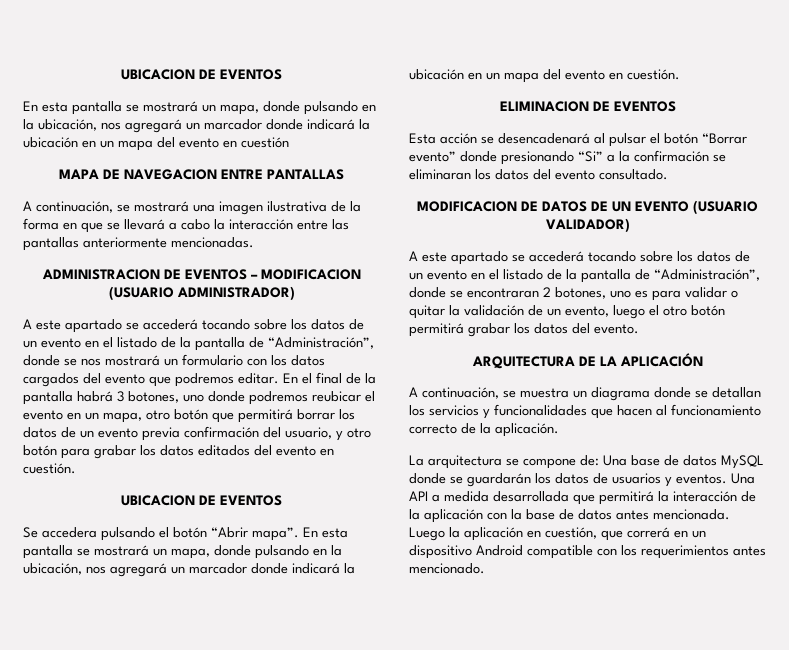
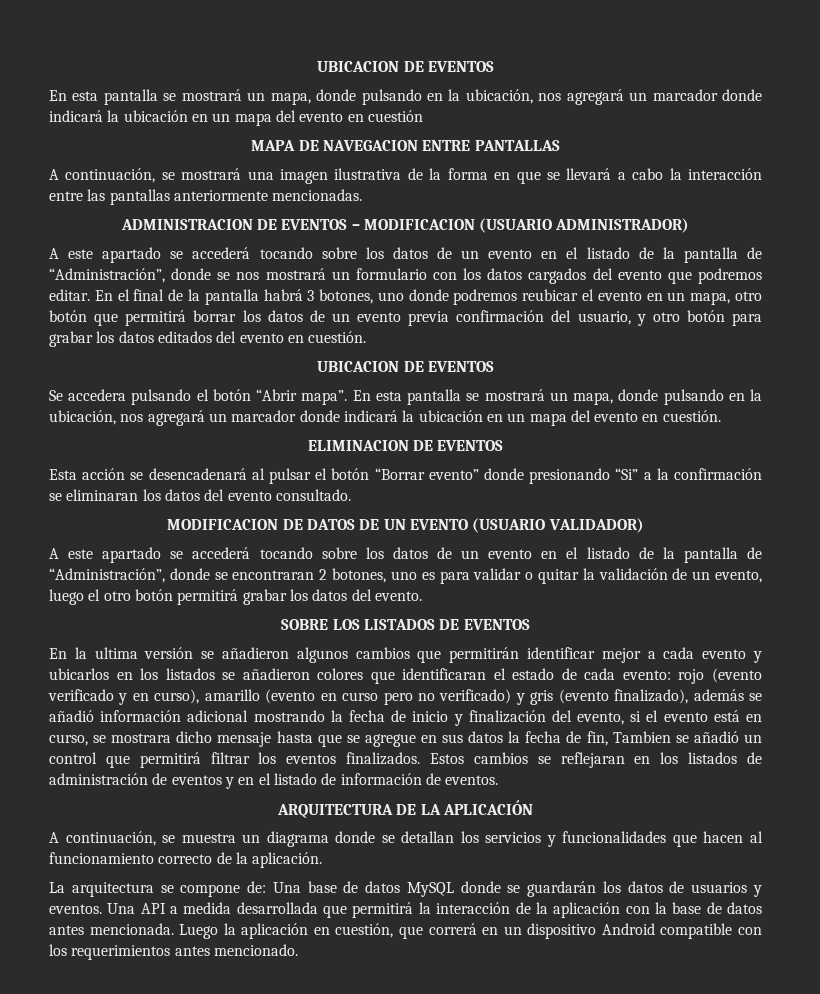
+ SOBRE LOS LISTADOS DE EVENTOS
+ En la ultima versión se añadieron algunos cambios que permitirán identificar mejor a cada evento y ubicarlos en los listados se añadieron colores que identificaran el estado de cada evento: rojo (evento verificado y en curso), amarillo (evento en curso pero no verificado) y gris (evento finalizado), además se añadió información adicional mostrando la fecha de inicio y finalización del evento, si el evento está en curso, se mostrara dicho mensaje hasta que se agregue en sus datos la fecha de fin, Tambien se añadió un control que permitirá filtrar los eventos finalizados. Estos cambios se reflejaran en los listados de administración de eventos y en el listado de información de eventos.

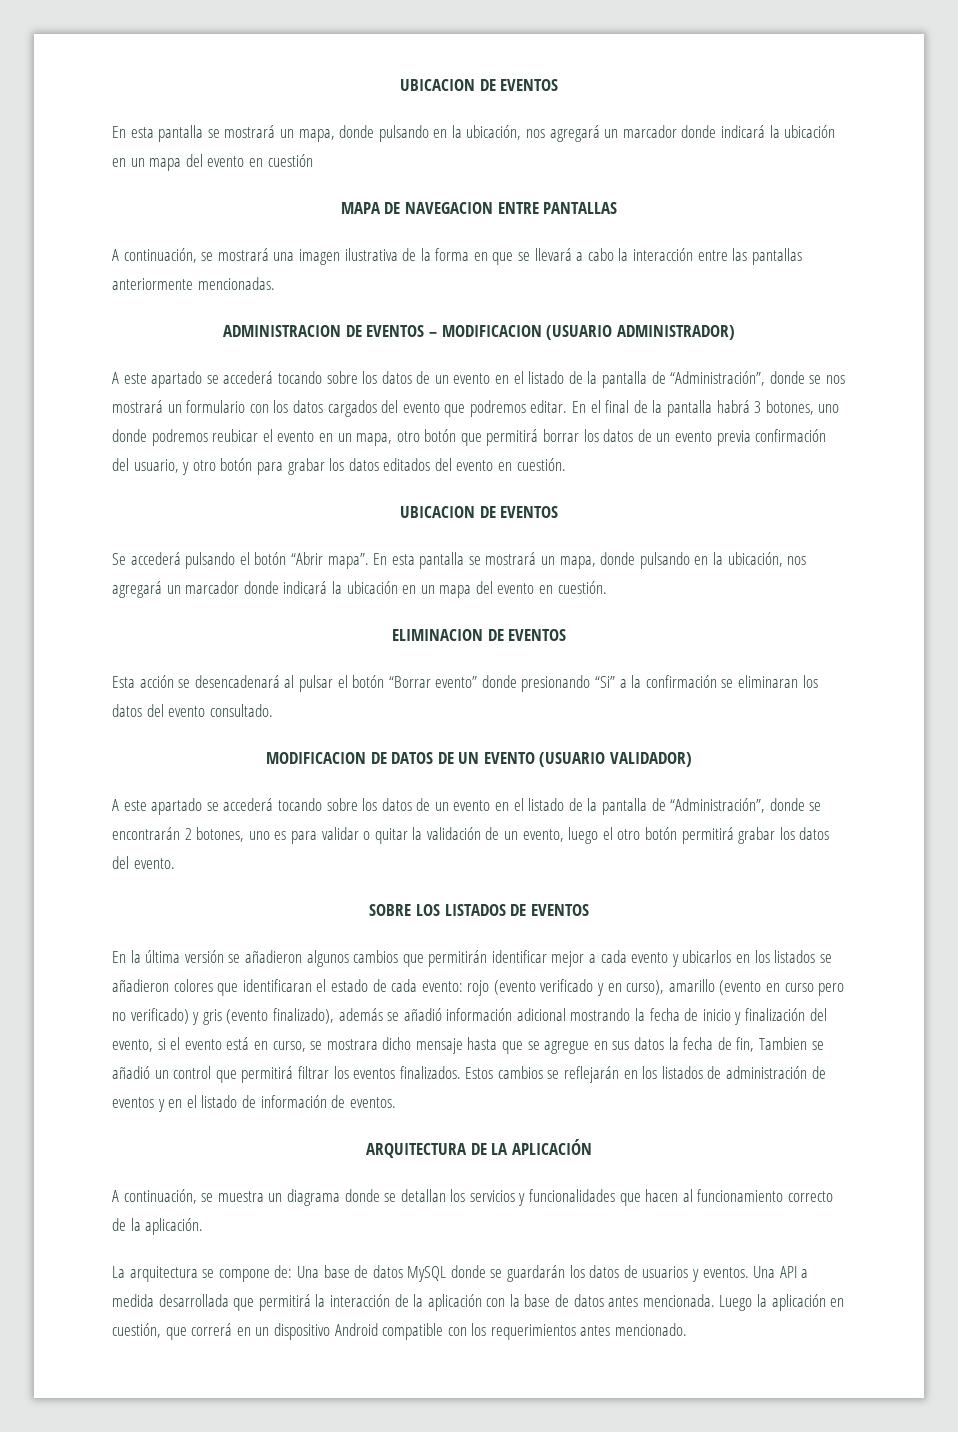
- Se accedera pulsando el botón “Abrir mapa”.
+ Se accederá pulsando el botón “Abrir mapa”.
- A este apartado se accederá tocando sobre los datos de un evento en el listado de la pantalla de “Administración”, donde se encontraran 2 botones, uno es para validar o quitar la validación de un evento, luego el otro botón permitirá grabar los datos del evento.
+ A este apartado se accederá tocando sobre los datos de un evento en el listado de la pantalla de “Administración”, donde se encontrarán 2 botones, uno es para validar o quitar la validación de un evento, luego el otro botón permitirá grabar los datos del evento.
- En la ultima versión se añadieron algunos cambios que permitirán identificar mejor a cada evento y ubicarlos en los listados se añadieron colores que identificaran el estado de cada evento:
+ En la última versión se añadieron algunos cambios que permitirán identificar mejor a cada evento y ubicarlos en los listados se añadieron colores que identificaran el estado de cada evento:
- Estos cambios se reflejaran en los listados de administración de eventos y en el listado de información de eventos.
+ Estos cambios se reflejarán en los listados de administración de eventos y en el listado de información de eventos.

